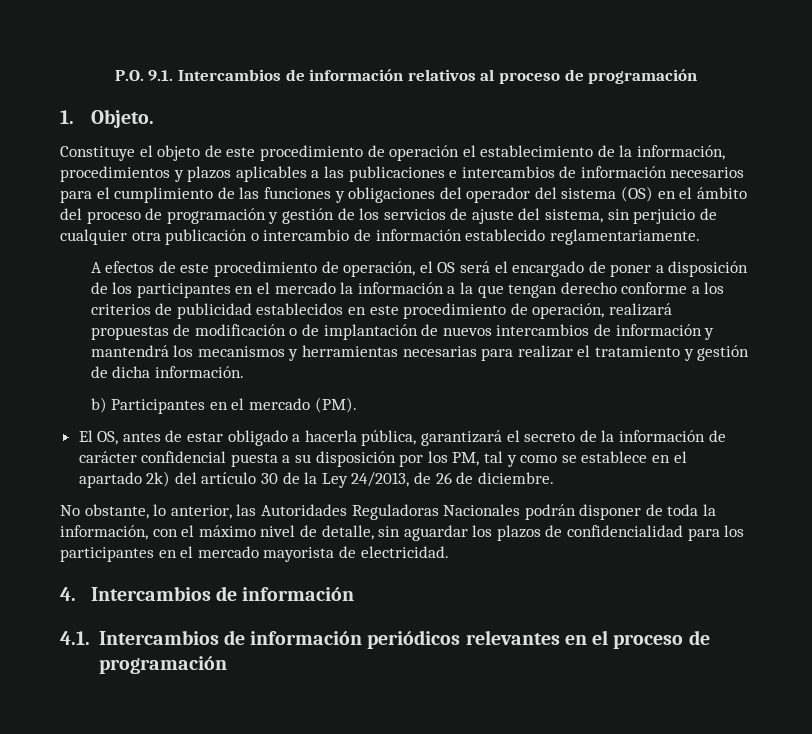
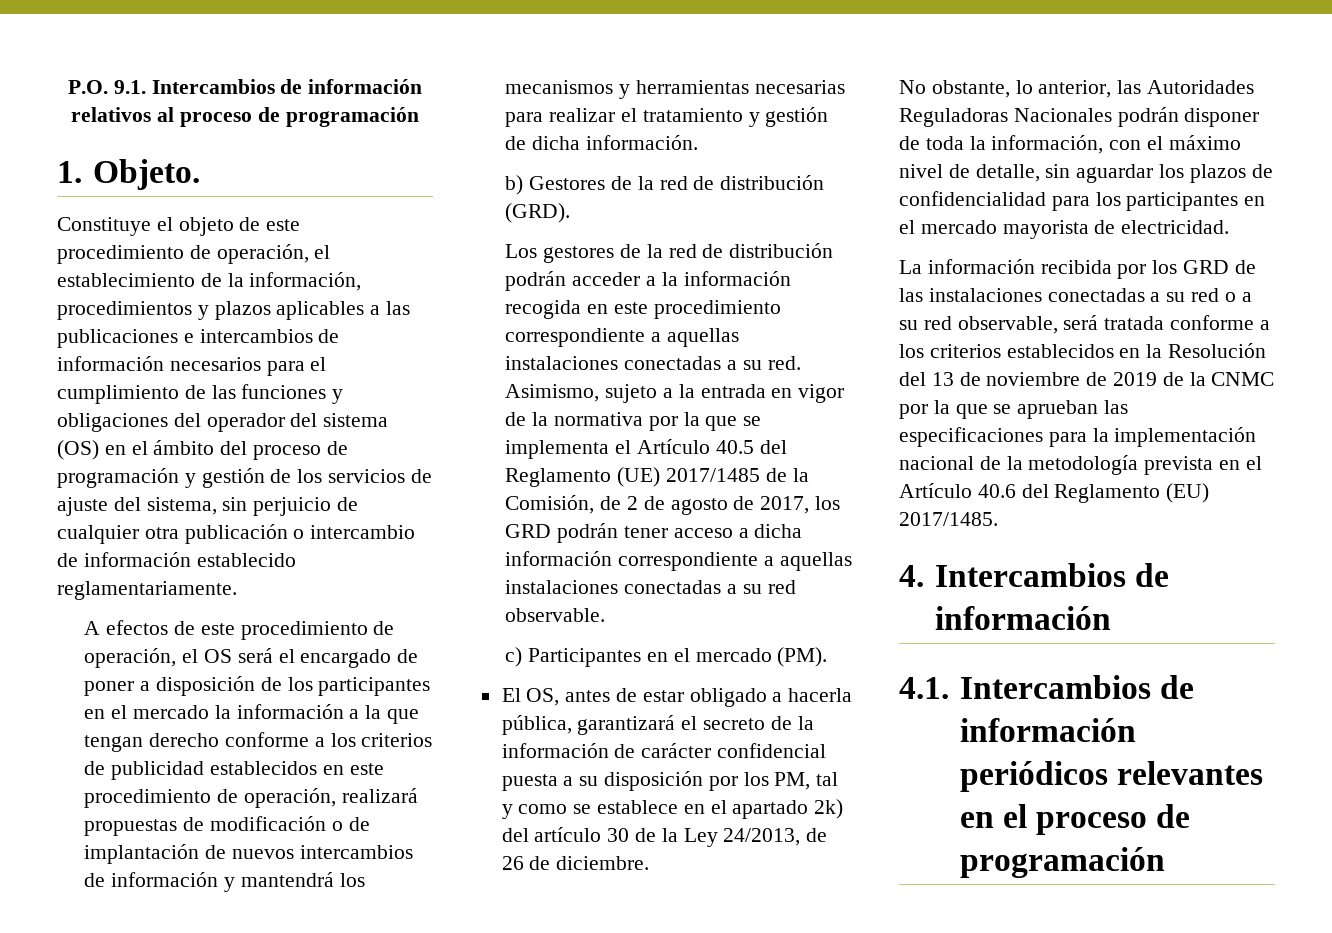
- Constituye el objeto de este procedimiento de operación el establecimiento de la información, procedimientos y plazos aplicables a las publicaciones e intercambios de información necesarios para el cumplimiento de las funciones y obligaciones del operador del sistema (OS) en el ámbito del proceso de programación y gestión de los servicios de ajuste del sistema, sin perjuicio de cualquier otra publicación o intercambio de información establecido reglamentariamente.
+ Constituye el objeto de este procedimiento de operación, el establecimiento de la información, procedimientos y plazos aplicables a las publicaciones e intercambios de información necesarios para el cumplimiento de las funciones y obligaciones del operador del sistema (OS) en el ámbito del proceso de programación y gestión de los servicios de ajuste del sistema, sin perjuicio de cualquier otra publicación o intercambio de información establecido reglamentariamente.
- b) Participantes en el mercado (PM).
+ b) Gestores de la red de distribución (GRD).
+ Los gestores de la red de distribución podrán acceder a la información recogida en este procedimiento correspondiente a aquellas instalaciones conectadas a su red. Asimismo, sujeto a la entrada en vigor de la normativa por la que se implementa el Artículo 40.5 del Reglamento (UE) 2017/1485 de la Comisión, de 2 de agosto de 2017, los GRD podrán tener acceso a dicha información correspondiente a aquellas instalaciones conectadas a su red observable.
+ c) Participantes en el mercado (PM).
+ La información recibida por los GRD de las instalaciones conectadas a su red o a su red observable, será tratada conforme a los criterios establecidos en la Resolución del 13 de noviembre de 2019 de la CNMC por la que se aprueban las especificaciones para la implementación nacional de la metodología prevista en el Artículo 40.6 del Reglamento (EU) 2017/1485.

